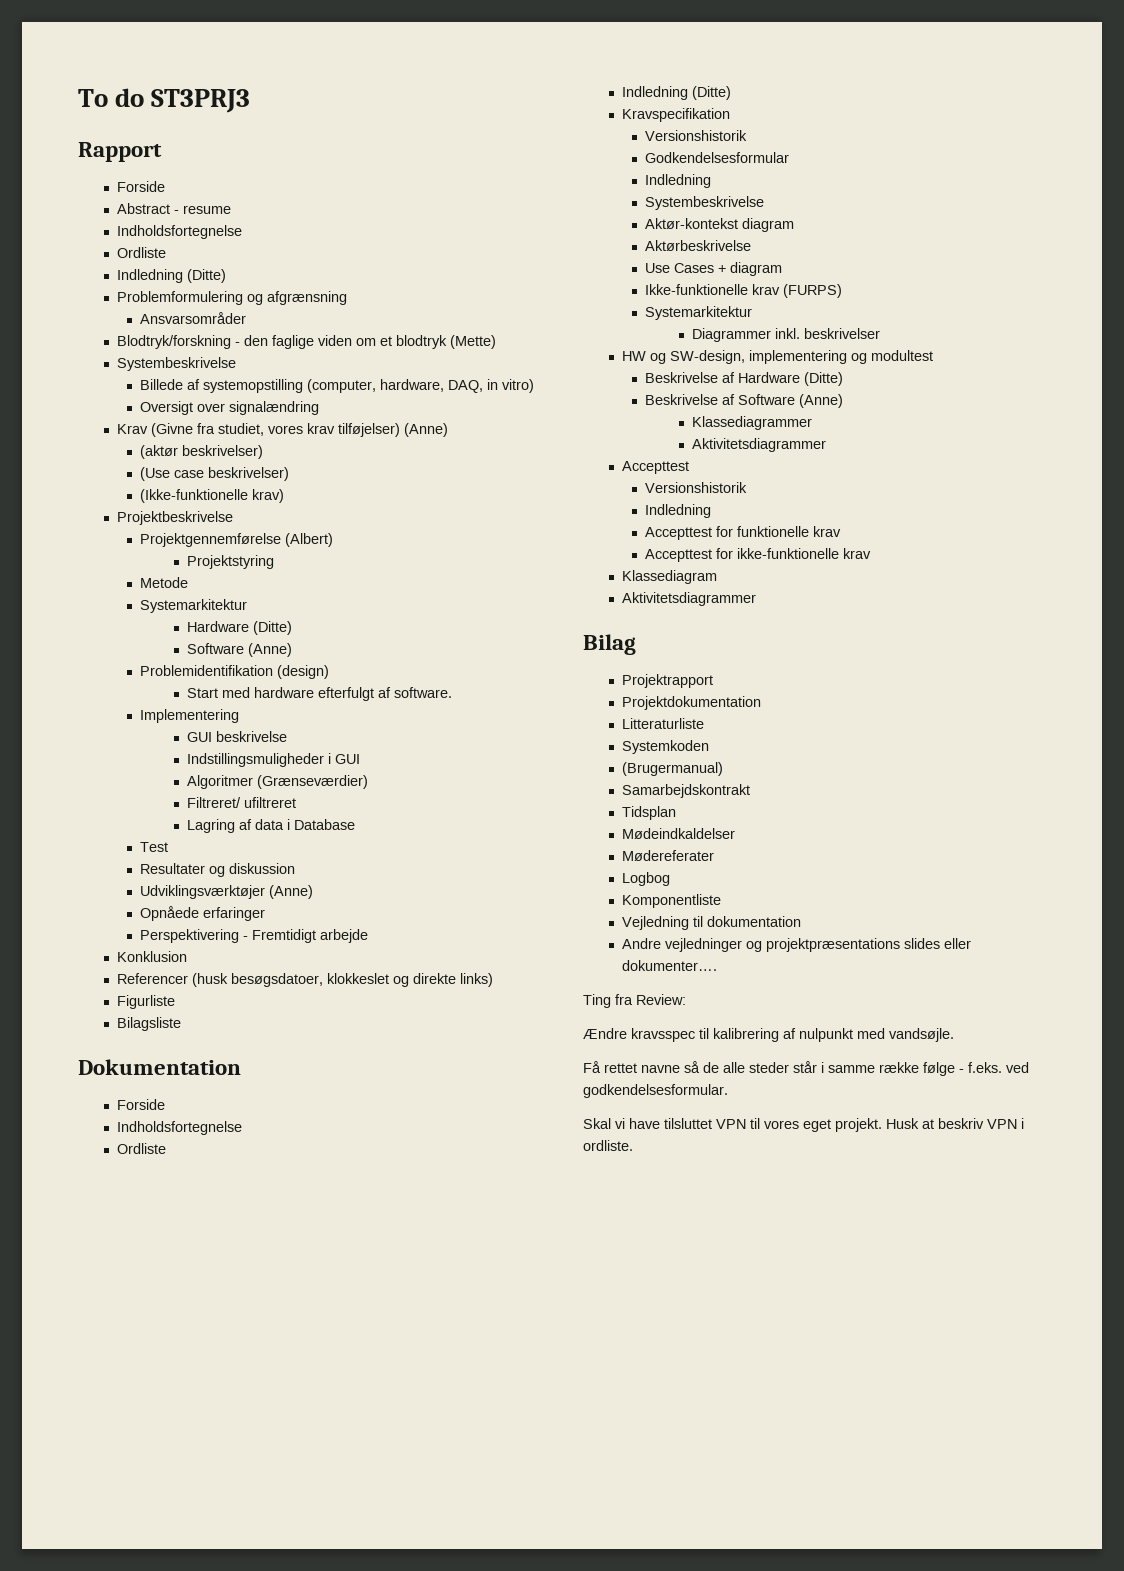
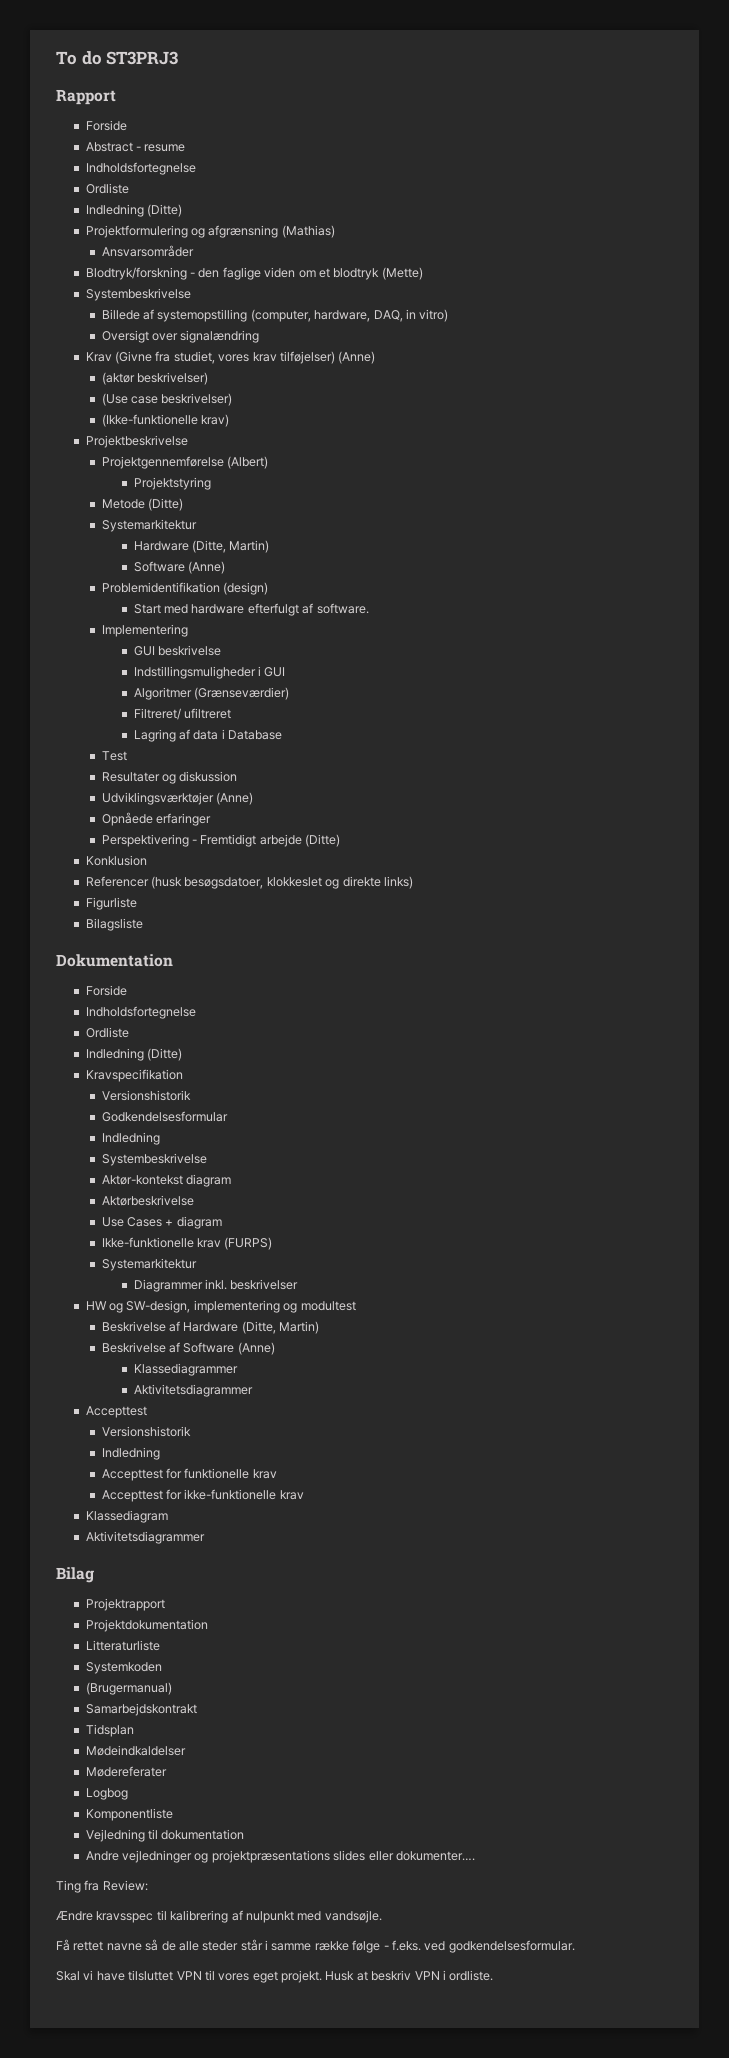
- Problemformulering og afgrænsning
+ Projektformulering og afgrænsning (Mathias)
- Metode
+ Metode (Ditte)
  Systemarkitektur
- Hardware (Ditte)
+ Hardware (Ditte, Martin)
- Perspektivering - Fremtidigt arbejde
+ Perspektivering - Fremtidigt arbejde (Ditte)
- Beskrivelse af Hardware (Ditte)
+ Beskrivelse af Hardware (Ditte, Martin)

